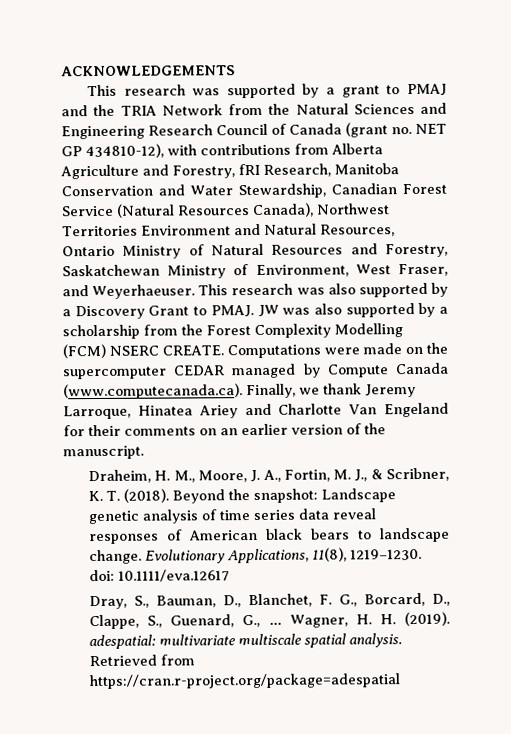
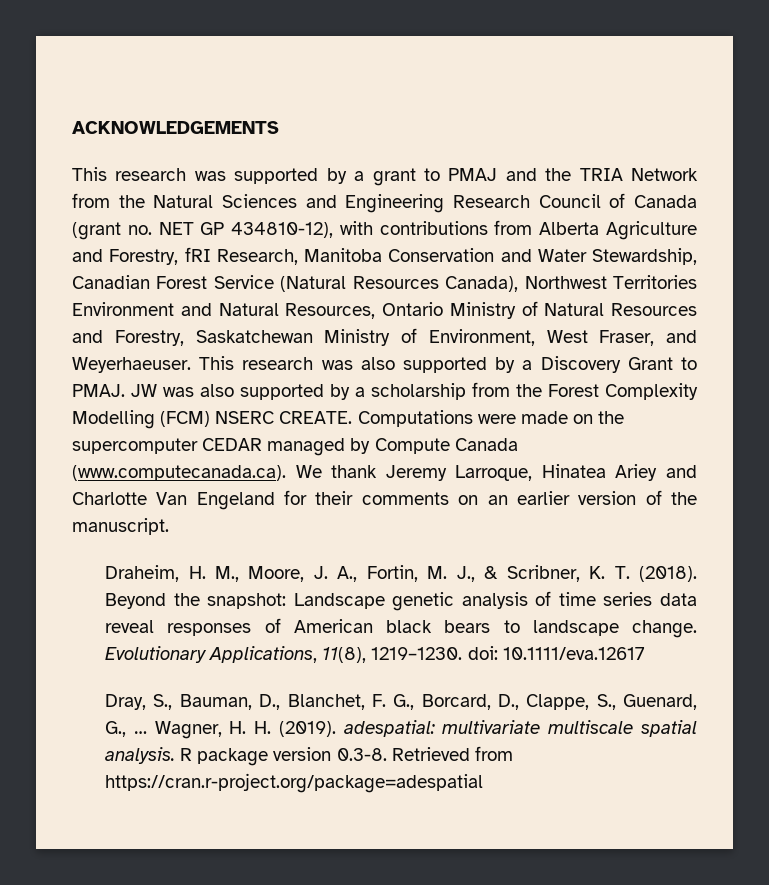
- Computations were made on the supercomputer CEDAR managed by Compute Canada (www.computecanada.ca). Finally, we thank Jeremy Larroque, Hinatea Ariey and Charlotte Van Engeland for their comments on an earlier version of the manuscript.
+ Computations were made on the supercomputer CEDAR managed by Compute Canada (www.computecanada.ca). We thank Jeremy Larroque, Hinatea Ariey and Charlotte Van Engeland for their comments on an earlier version of the manuscript.
- Retrieved from https://cran.r-project.org/package=adespatial
+ R package version 0.3-8. Retrieved from https://cran.r-project.org/package=adespatial

